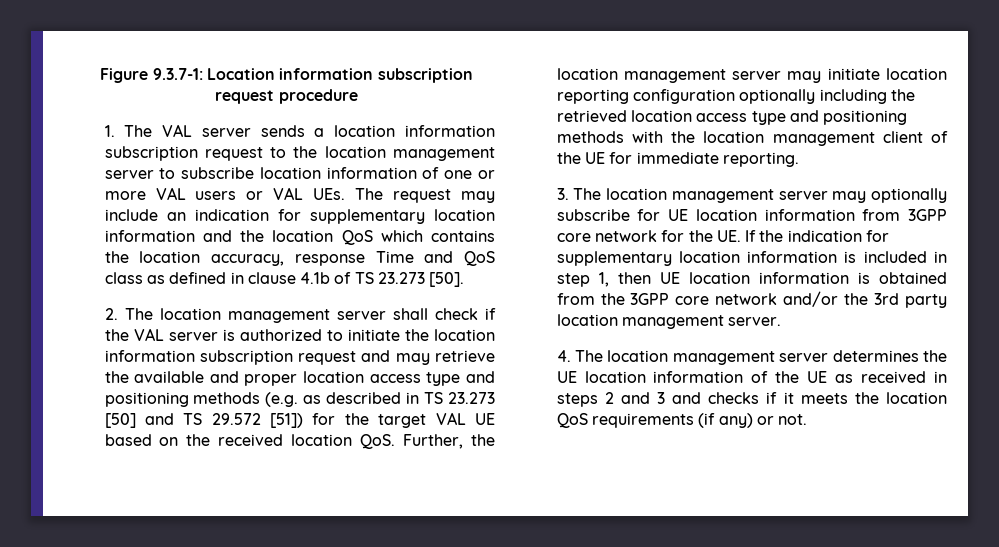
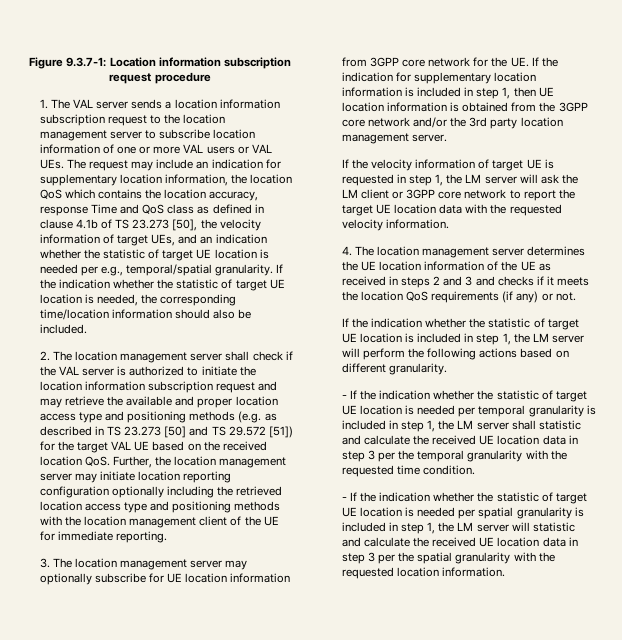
- 1. The VAL server sends a location information subscription request to the location management server to subscribe location information of one or more VAL users or VAL UEs. The request may include an indication for supplementary location information and the location QoS which contains the location accuracy, response Time and QoS class as defined in clause 4.1b of TS 23.273 [50].
+ 1. The VAL server sends a location information subscription request to the location management server to subscribe location information of one or more VAL users or VAL UEs. The request may include an indication for supplementary location information, the location QoS which contains the location accuracy, response Time and QoS class as defined in clause 4.1b of TS 23.273 [50], the velocity information of target UEs, and an indication whether the statistic of target UE location is needed per e.g., temporal/spatial granularity. If the indication whether the statistic of target UE location is needed, the corresponding time/location information should also be included.
+ If the velocity information of target UE is requested in step 1, the LM server will ask the LM client or 3GPP core network to report the target UE location data with the requested velocity information.
+ If the indication whether the statistic of target UE location is included in step 1, the LM server will perform the following actions based on different granularity.
+ - If the indication whether the statistic of target UE location is needed per temporal granularity is included in step 1, the LM server shall statistic and calculate the received UE location data in step 3 per the temporal granularity with the requested time condition.
+ - If the indication whether the statistic of target UE location is needed per spatial granularity is included in step 1, the LM server will statistic and calculate the received UE location data in step 3 per the spatial granularity with the requested location information.

